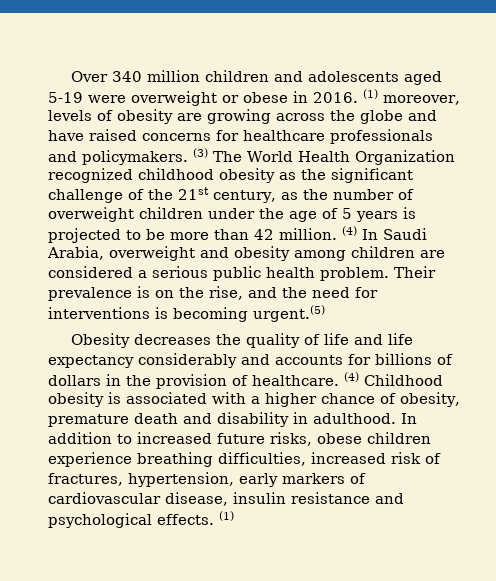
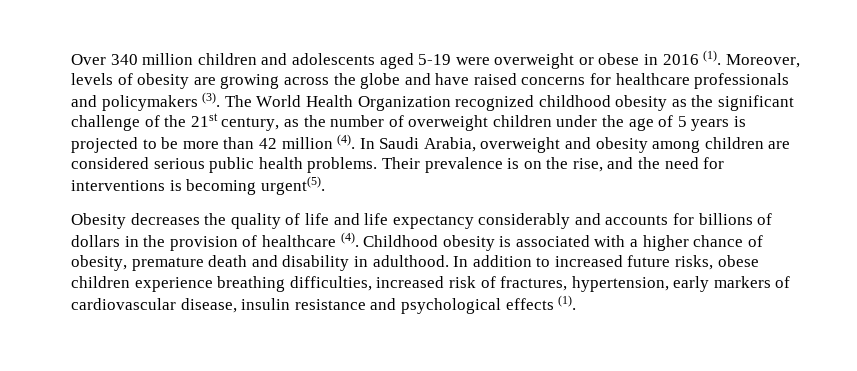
- Over 340 million children and adolescents aged 5-19 were overweight or obese in 2016. (1) moreover, levels of obesity are growing across the globe and have raised concerns for healthcare professionals and policymakers. (3) The World Health Organization recognized childhood obesity as the significant challenge of the 21st century, as the number of overweight children under the age of 5 years is projected to be more than 42 million. (4) In Saudi Arabia, overweight and obesity among children are considered a serious public health problem.
+ Over 340 million children and adolescents aged 5-19 were overweight or obese in 2016 (1). Moreover, levels of obesity are growing across the globe and have raised concerns for healthcare professionals and policymakers (3). The World Health Organization recognized childhood obesity as the significant challenge of the 21st century, as the number of overweight children under the age of 5 years is projected to be more than 42 million (4). In Saudi Arabia, overweight and obesity among children are considered serious public health problems.
- Their prevalence is on the rise, and the need for interventions is becoming urgent.(5)
+ Their prevalence is on the rise, and the need for interventions is becoming urgent(5).
- Obesity decreases the quality of life and life expectancy considerably and accounts for billions of dollars in the provision of healthcare. (4) Childhood obesity is associated with a higher chance of obesity, premature death and disability in adulthood.
+ Obesity decreases the quality of life and life expectancy considerably and accounts for billions of dollars in the provision of healthcare (4). Childhood obesity is associated with a higher chance of obesity, premature death and disability in adulthood.
- In addition to increased future risks, obese children experience breathing difficulties, increased risk of fractures, hypertension, early markers of cardiovascular disease, insulin resistance and psychological effects. (1)
+ In addition to increased future risks, obese children experience breathing difficulties, increased risk of fractures, hypertension, early markers of cardiovascular disease, insulin resistance and psychological effects (1).

